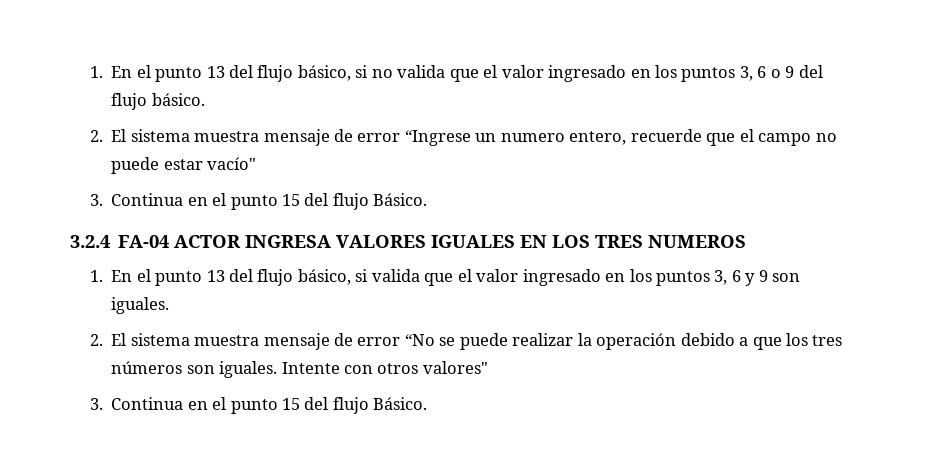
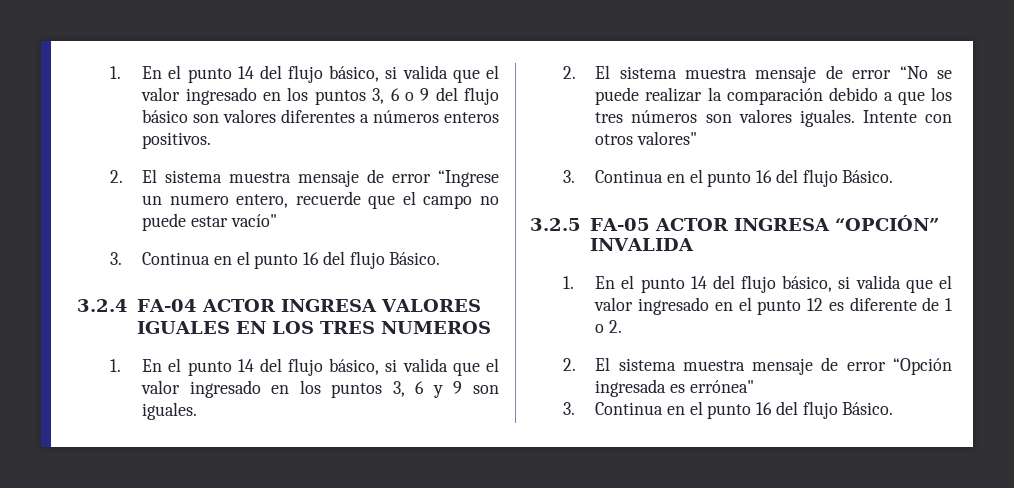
- 1. En el punto 13 del flujo básico, si no valida que el valor ingresado en los puntos 3, 6 o 9 del flujo básico.
+ 1. En el punto 14 del flujo básico, si valida que el valor ingresado en los puntos 3, 6 o 9 del flujo básico son valores diferentes a números enteros positivos.
  2. El sistema muestra mensaje de error “Ingrese un numero entero, recuerde que el campo no puede estar vacío"
- 3. Continua en el punto 15 del flujo Básico.
+ 3. Continua en el punto 16 del flujo Básico.
- 1. En el punto 13 del flujo básico, si valida que el valor ingresado en los puntos 3, 6 y 9 son iguales.
+ 1. En el punto 14 del flujo básico, si valida que el valor ingresado en los puntos 3, 6 y 9 son iguales.
- 2. El sistema muestra mensaje de error “No se puede realizar la operación debido a que los tres números son iguales.
+ 2. El sistema muestra mensaje de error “No se puede realizar la comparación debido a que los tres números son valores iguales.
  Intente con otros valores"
- 3. Continua en el punto 15 del flujo Básico.
+ 3. Continua en el punto 16 del flujo Básico.
+ 3.2.5 FA-05 ACTOR INGRESA “OPCIÓN” INVALIDA
+ 1. En el punto 14 del flujo básico, si valida que el valor ingresado en el punto 12 es diferente de 1 o 2.
+ 2. El sistema muestra mensaje de error “Opción ingresada es errónea"
+ 3. Continua en el punto 16 del flujo Básico.

